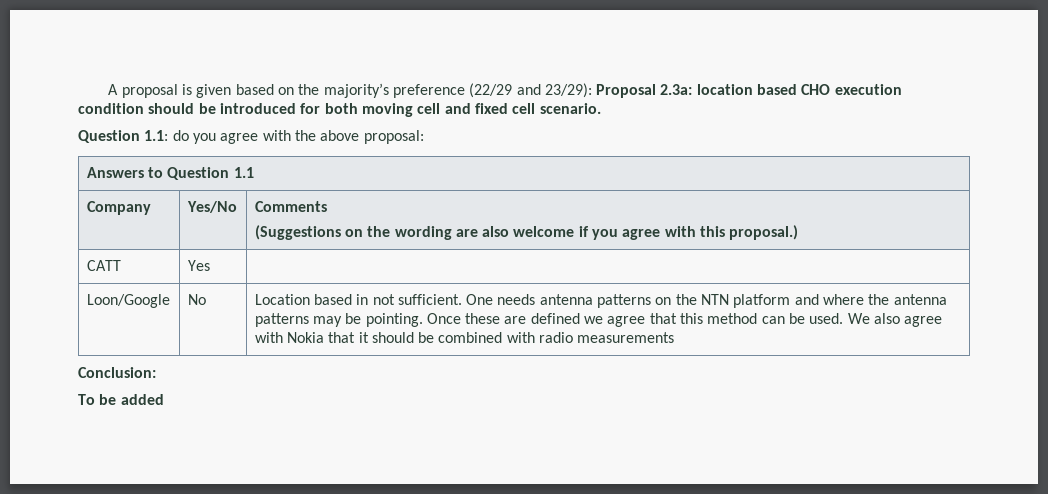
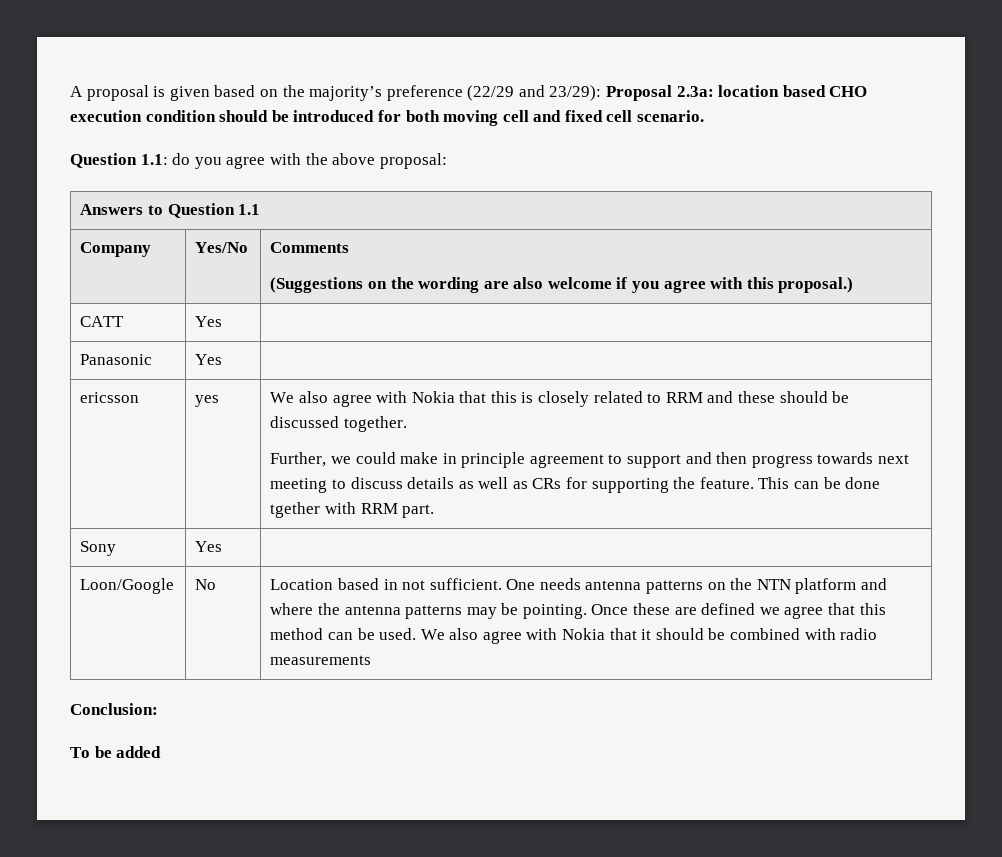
+ Panasonic | Yes |
+ ericsson | yes | We also agree with Nokia that this is closely related to RRM and these should be discussed together.
+ Further, we could make in principle agreement to support and then progress towards next meeting to discuss details as well as CRs for supporting the feature. This can be done tgether with RRM part.
+ Sony | Yes |

